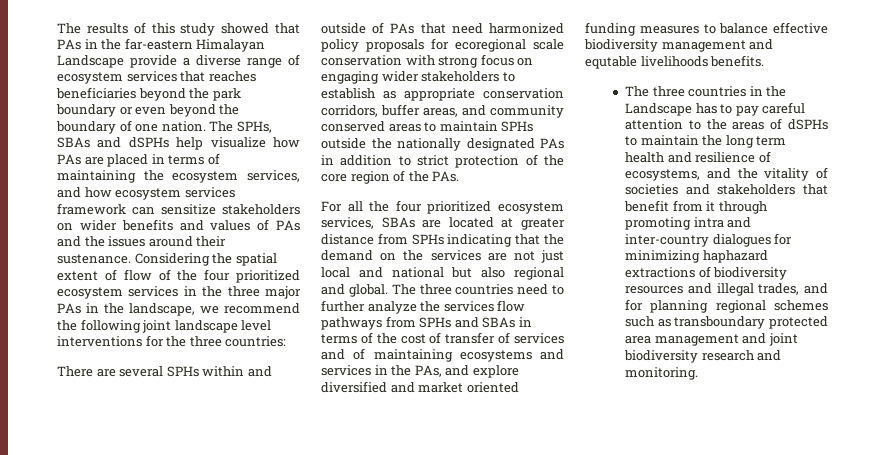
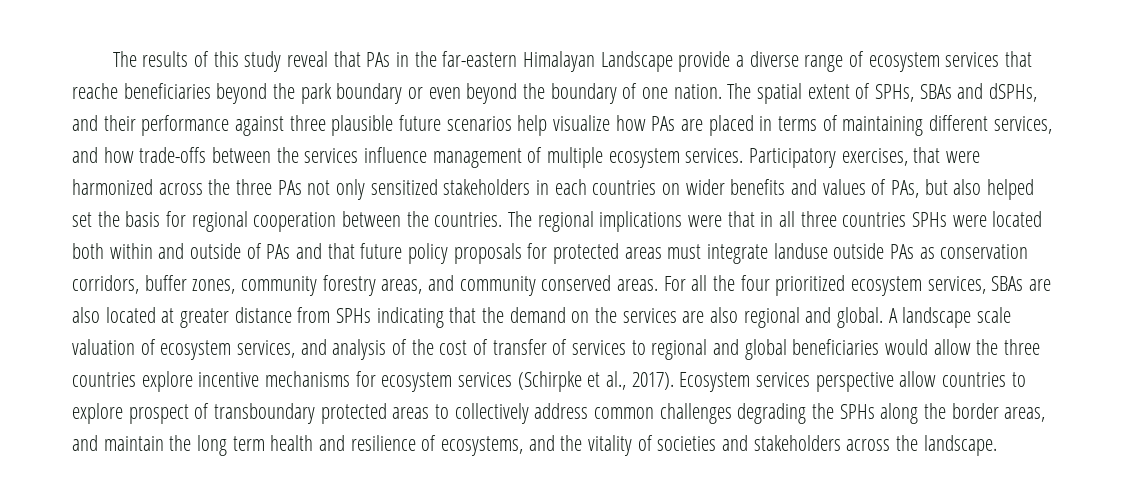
- The results of this study showed that PAs in the far-eastern Himalayan Landscape provide a diverse range of ecosystem services that reaches beneficiaries beyond the park boundary or even beyond the boundary of one nation.
+ The results of this study reveal that PAs in the far-eastern Himalayan Landscape provide a diverse range of ecosystem services that reache beneficiaries beyond the park boundary or even beyond the boundary of one nation.
- The SPHs, SBAs and dSPHs help visualize how PAs are placed in terms of maintaining the ecosystem services, and how ecosystem services framework can sensitize stakeholders on wider benefits and values of PAs and the issues around their sustenance. Considering the spatial extent of flow of the four prioritized ecosystem services in the three major PAs in the landscape, we recommend the following joint landscape level interventions for the three countries:
- There are several SPHs within and outside of PAs that need harmonized policy proposals for ecoregional scale conservation with strong focus on engaging wider stakeholders to establish as appropriate conservation corridors, buffer areas, and community conserved areas to maintain SPHs outside the nationally designated PAs in addition to strict protection of the core region of the PAs.
- For all the four prioritized ecosystem services, SBAs are located at greater distance from SPHs indicating that the demand on the services are not just local and national but also regional and global. The three countries need to further analyze the services flow pathways from SPHs and SBAs in terms of the cost of transfer of services and of maintaining ecosystems and services in the PAs, and explore diversified and market oriented funding measures to balance effective biodiversity management and equtable livelihoods benefits.
- The three countries in the Landscape has to pay careful attention to the areas of dSPHs to maintain the long term health and resilience of ecosystems, and the vitality of societies and stakeholders that benefit from it through promoting intra and inter-country dialogues for minimizing haphazard extractions of biodiversity resources and illegal trades, and for planning regional schemes such as transboundary protected area management and joint biodiversity research and monitoring.
+ The spatial extent of SPHs, SBAs and dSPHs, and their performance against three plausible future scenarios help visualize how PAs are placed in terms of maintaining different services, and how trade-offs between the services influence management of multiple ecosystem services. Participatory exercises, that were harmonized across the three PAs not only sensitized stakeholders in each countries on wider benefits and values of PAs, but also helped set the basis for regional cooperation between the countries. The regional implications were that in all three countries SPHs were located both within and outside of PAs and that future policy proposals for protected areas must integrate landuse outside PAs as conservation corridors, buffer zones, community forestry areas, and community conserved areas. For all the four prioritized ecosystem services, SBAs are also located at greater distance from SPHs indicating that the demand on the services are also regional and global. A landscape scale valuation of ecosystem services, and analysis of the cost of transfer of services to regional and global beneficiaries would allow the three countries explore incentive mechanisms for ecosystem services (Schirpke et al., 2017). Ecosystem services perspective allow countries to explore prospect of transboundary protected areas to collectively address common challenges degrading the SPHs along the border areas, and maintain the long term health and resilience of ecosystems, and the vitality of societies and stakeholders across the landscape.

